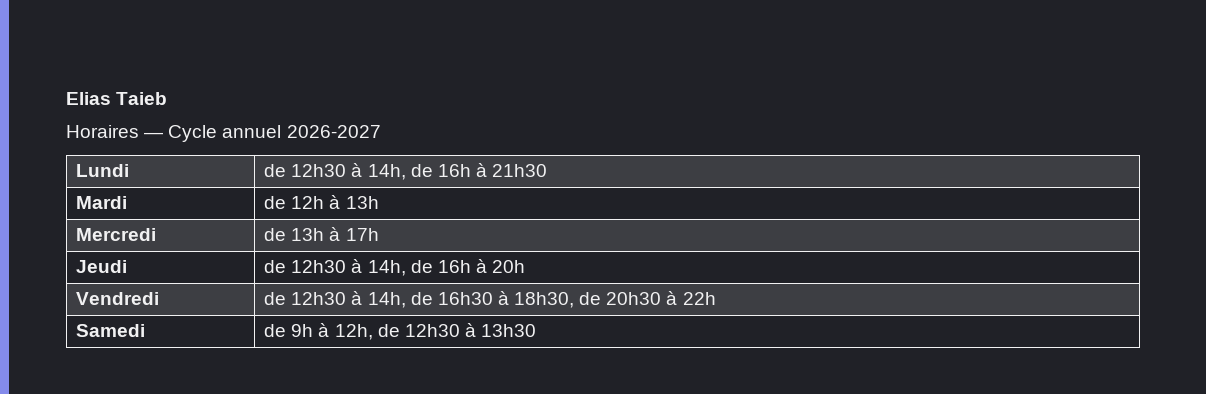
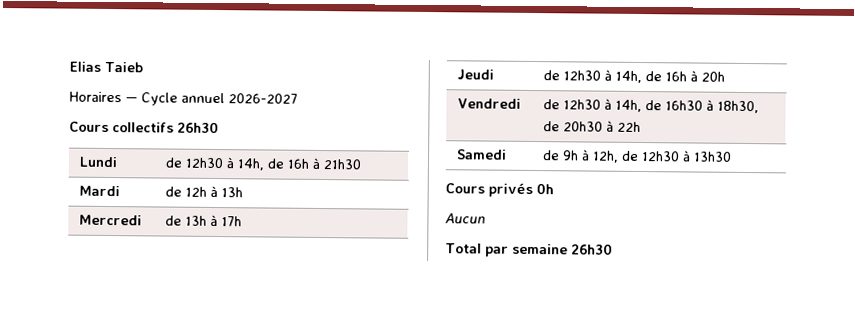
+ Cours collectifs 26h30
+ Cours privés 0h
+ Aucun
+ Total par semaine 26h30

